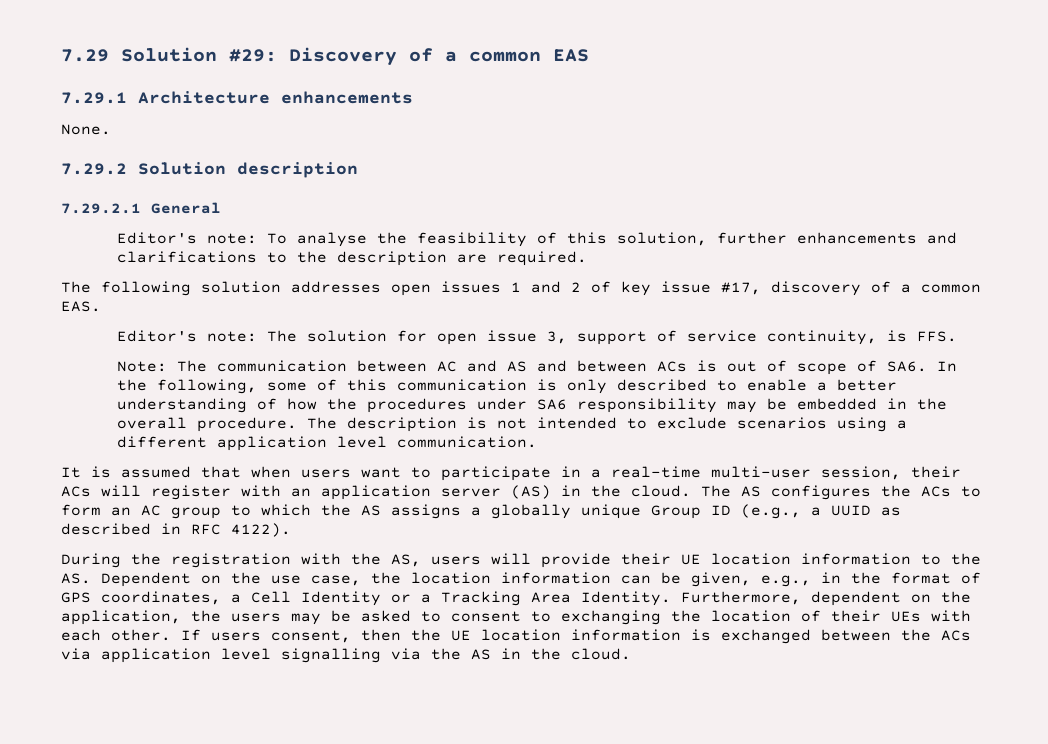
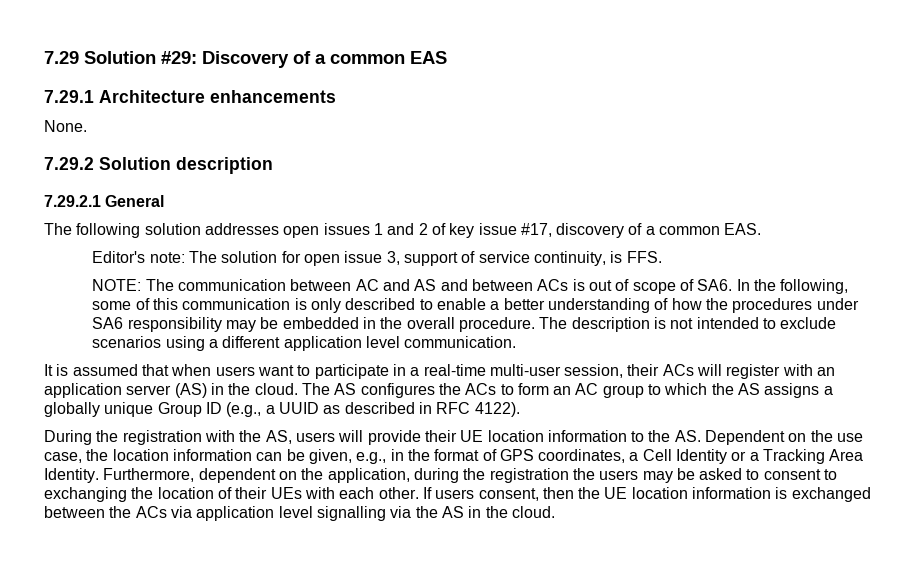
- Editor's note: To analyse the feasibility of this solution, further enhancements and clarifications to the description are required.
- Note: The communication between AC and AS and between ACs is out of scope of SA6. In the following, some of this communication is only described to enable a better understanding of how the procedures under SA6 responsibility may be embedded in the overall procedure.
+ NOTE: The communication between AC and AS and between ACs is out of scope of SA6. In the following, some of this communication is only described to enable a better understanding of how the procedures under SA6 responsibility may be embedded in the overall procedure.
- Furthermore, dependent on the application, the users may be asked to consent to exchanging the location of their UEs with each other.
+ Furthermore, dependent on the application, during the registration the users may be asked to consent to exchanging the location of their UEs with each other.

